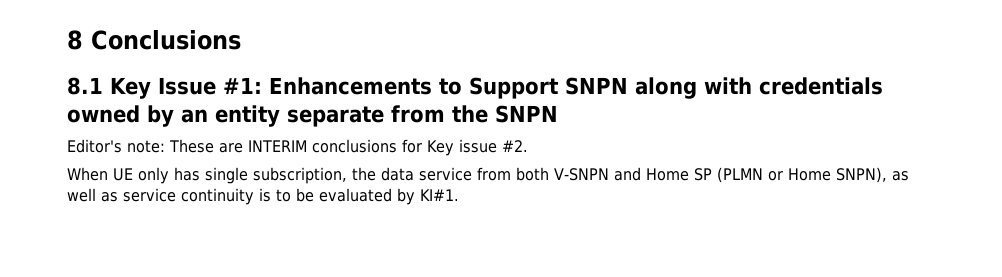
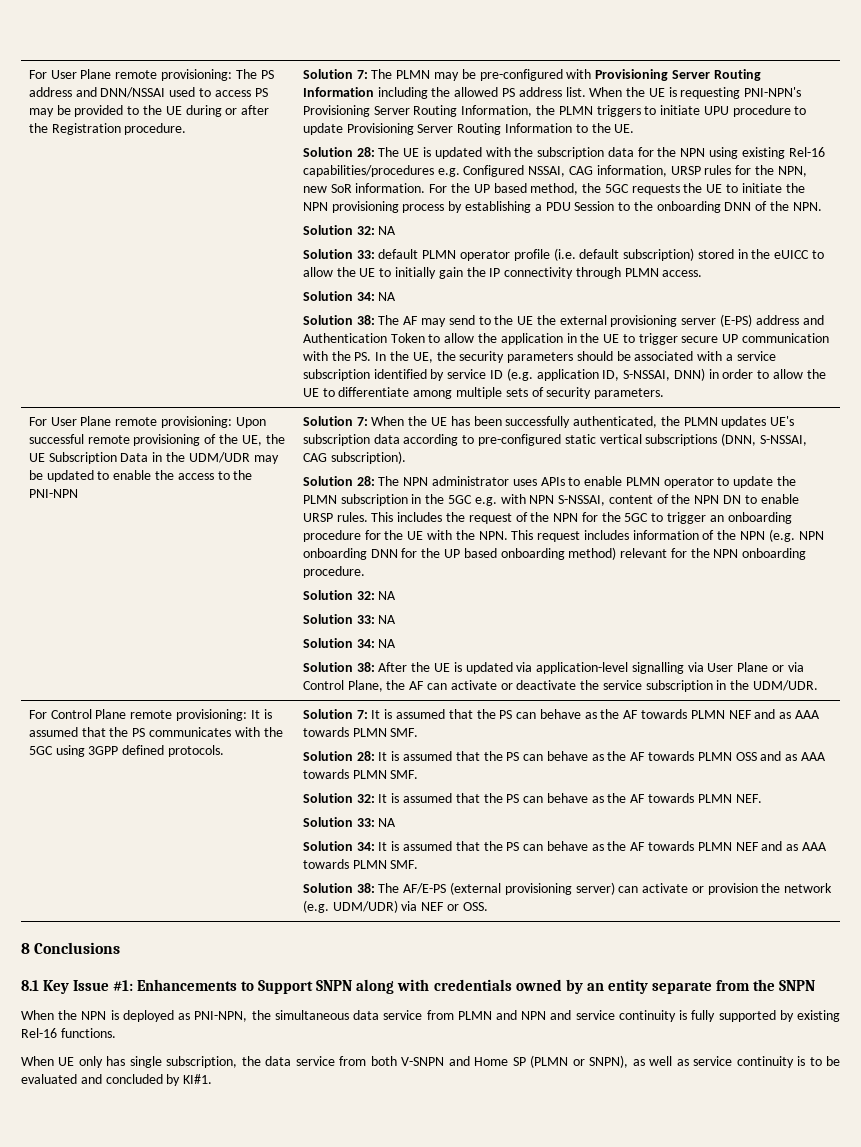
+ For User Plane remote provisioning: The PS address and DNN/NSSAI used to access PS may be provided to the UE during or after the Registration procedure. | Solution 7: The PLMN may be pre-configured with Provisioning Server Routing Information including the allowed PS address list. When the UE is requesting PNI-NPN's Provisioning Server Routing Information, the PLMN triggers to initiate UPU procedure to update Provisioning Server Routing Information to the UE.
+ Solution 28: The UE is updated with the subscription data for the NPN using existing Rel-16 capabilities/procedures e.g. Configured NSSAI, CAG information, URSP rules for the NPN, new SoR information. For the UP based method, the 5GC requests the UE to initiate the NPN provisioning process by establishing a PDU Session to the onboarding DNN of the NPN.
+ Solution 32: NA
+ Solution 33: default PLMN operator profile (i.e. default subscription) stored in the eUICC to allow the UE to initially gain the IP connectivity through PLMN access.
+ Solution 34: NA
+ Solution 38: The AF may send to the UE the external provisioning server (E-PS) address and Authentication Token to allow the application in the UE to trigger secure UP communication with the PS. In the UE, the security parameters should be associated with a service subscription identified by service ID (e.g. application ID, S-NSSAI, DNN) in order to allow the UE to differentiate among multiple sets of security parameters.
+ For User Plane remote provisioning: Upon successful remote provisioning of the UE, the UE Subscription Data in the UDM/UDR may be updated to enable the access to the PNI-NPN | Solution 7: When the UE has been successfully authenticated, the PLMN updates UE's subscription data according to pre-configured static vertical subscriptions (DNN, S-NSSAI, CAG subscription).
+ Solution 28: The NPN administrator uses APIs to enable PLMN operator to update the PLMN subscription in the 5GC e.g. with NPN S-NSSAI, content of the NPN DN to enable URSP rules. This includes the request of the NPN for the 5GC to trigger an onboarding procedure for the UE with the NPN. This request includes information of the NPN (e.g. NPN onboarding DNN for the UP based onboarding method) relevant for the NPN onboarding procedure.
+ Solution 32: NA
+ Solution 33: NA
+ Solution 34: NA
+ Solution 38: After the UE is updated via application-level signalling via User Plane or via Control Plane, the AF can activate or deactivate the service subscription in the UDM/UDR.
+ For Control Plane remote provisioning: It is assumed that the PS communicates with the 5GC using 3GPP defined protocols. | Solution 7: It is assumed that the PS can behave as the AF towards PLMN NEF and as AAA towards PLMN SMF.
+ Solution 28: It is assumed that the PS can behave as the AF towards PLMN OSS and as AAA towards PLMN SMF.
+ Solution 32: It is assumed that the PS can behave as the AF towards PLMN NEF.
+ Solution 33: NA
+ Solution 34: It is assumed that the PS can behave as the AF towards PLMN NEF and as AAA towards PLMN SMF.
+ Solution 38: The AF/E-PS (external provisioning server) can activate or provision the network (e.g. UDM/UDR) via NEF or OSS.
- Editor's note: These are INTERIM conclusions for Key issue #2.
+ When the NPN is deployed as PNI-NPN, the simultaneous data service from PLMN and NPN and service continuity is fully supported by existing Rel-16 functions.
- When UE only has single subscription, the data service from both V-SNPN and Home SP (PLMN or Home SNPN), as well as service continuity is to be evaluated by KI#1.
+ When UE only has single subscription, the data service from both V-SNPN and Home SP (PLMN or SNPN), as well as service continuity is to be evaluated and concluded by KI#1.

